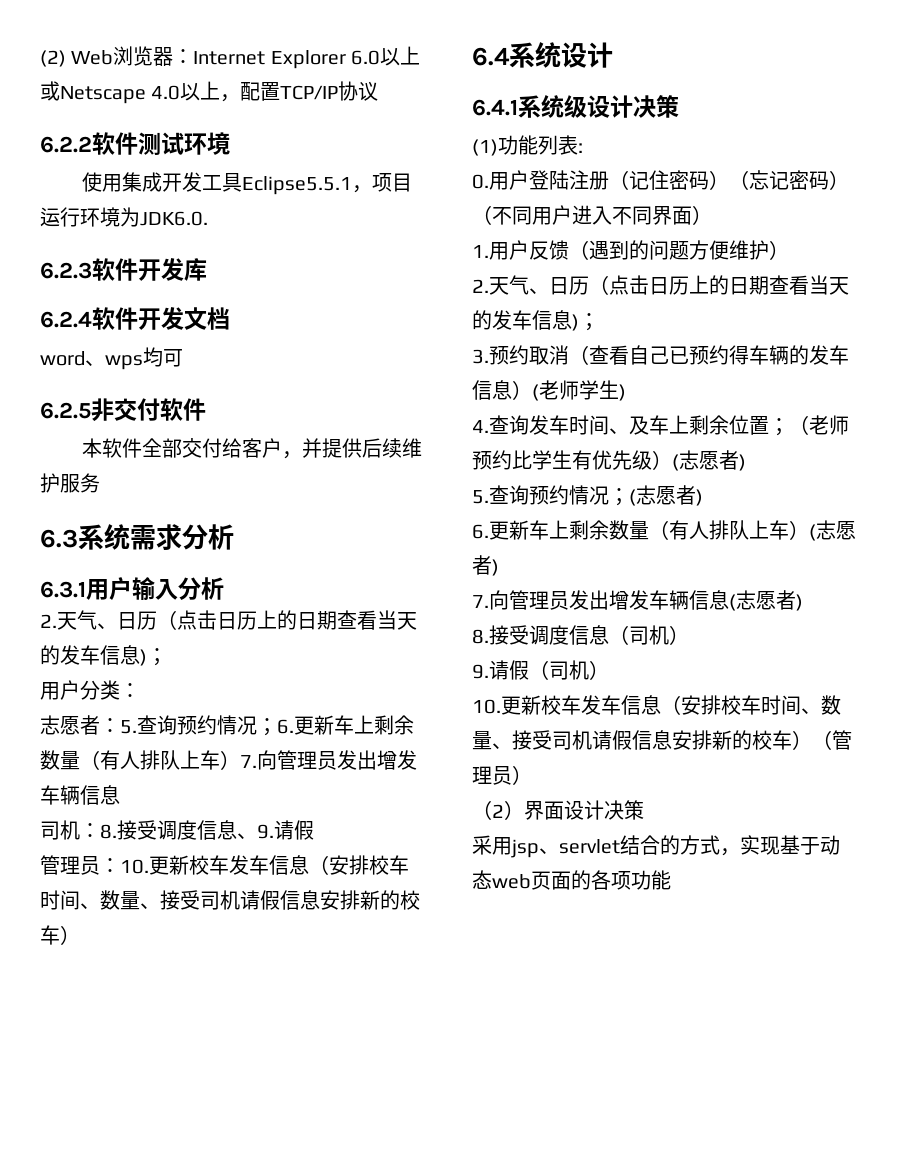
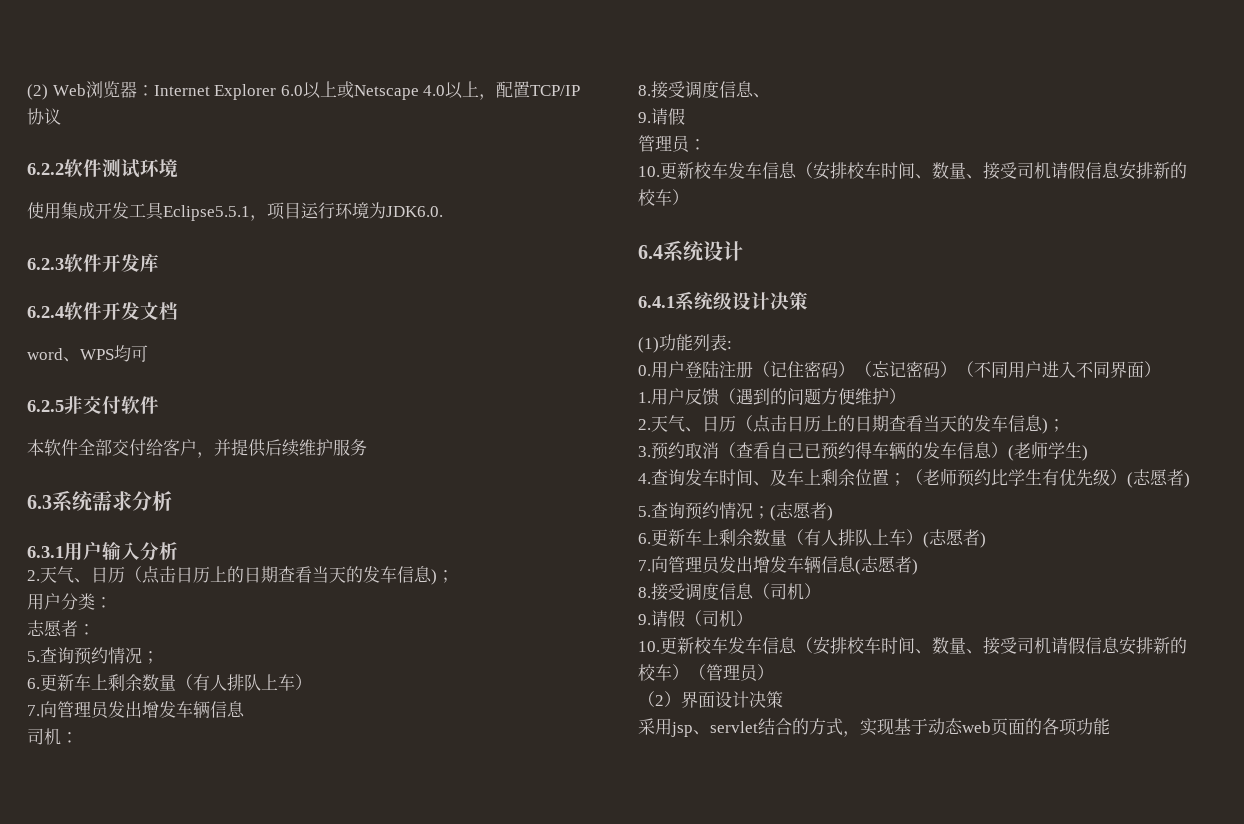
- word、wps均可
+ word、WPS均可
- 志愿者：5.查询预约情况；6.更新车上剩余数量（有人排队上车）7.向管理员发出增发车辆信息
+ 志愿者：
+ 5.查询预约情况；
+ 6.更新车上剩余数量（有人排队上车）
+ 7.向管理员发出增发车辆信息
- 司机：8.接受调度信息、9.请假
+ 司机：
+ 8.接受调度信息、
+ 9.请假
- 管理员：10.更新校车发车信息（安排校车时间、数量、接受司机请假信息安排新的校车）
+ 管理员：
+ 10.更新校车发车信息（安排校车时间、数量、接受司机请假信息安排新的校车）

